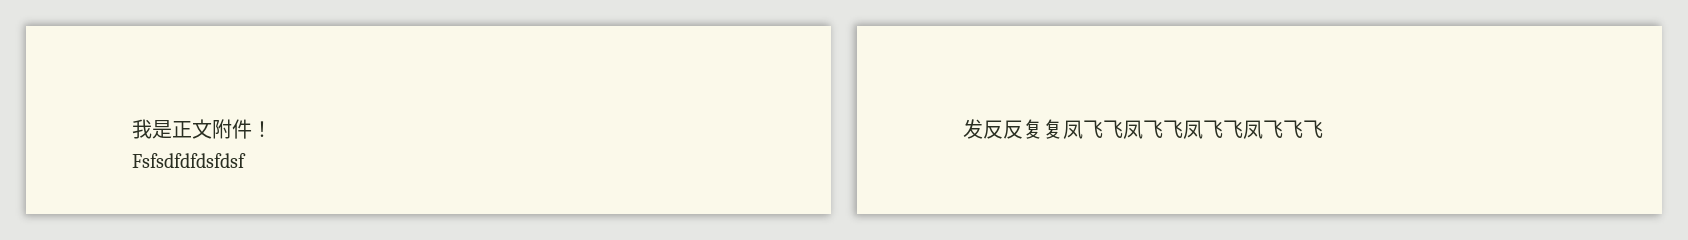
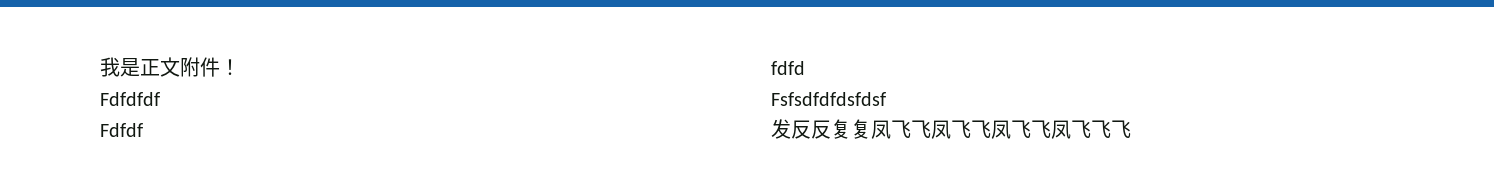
+ Fdfdfdf
+ Fdfdf
+ fdfd

